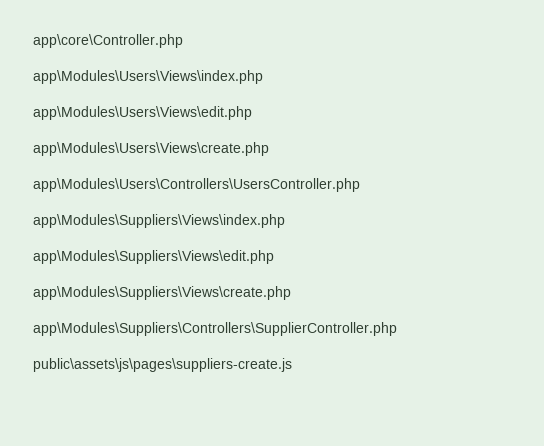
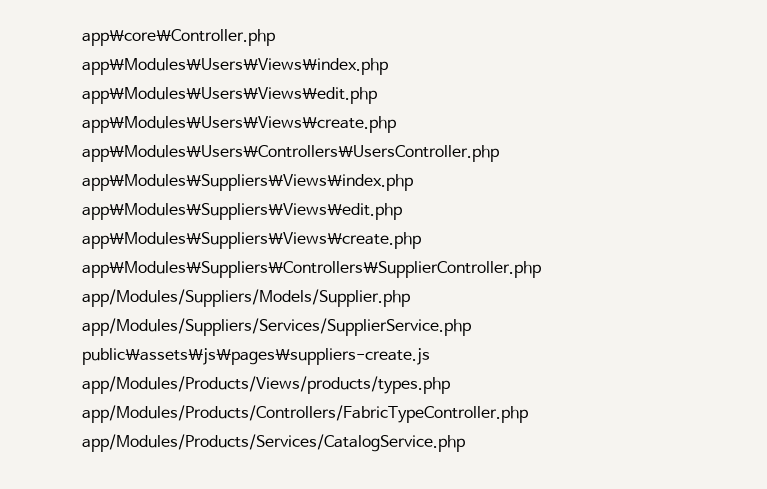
+ app/Modules/Suppliers/Models/Supplier.php
+ app/Modules/Suppliers/Services/SupplierService.php
+ app/Modules/Products/Views/products/types.php
+ app/Modules/Products/Controllers/FabricTypeController.php
+ app/Modules/Products/Services/CatalogService.php

